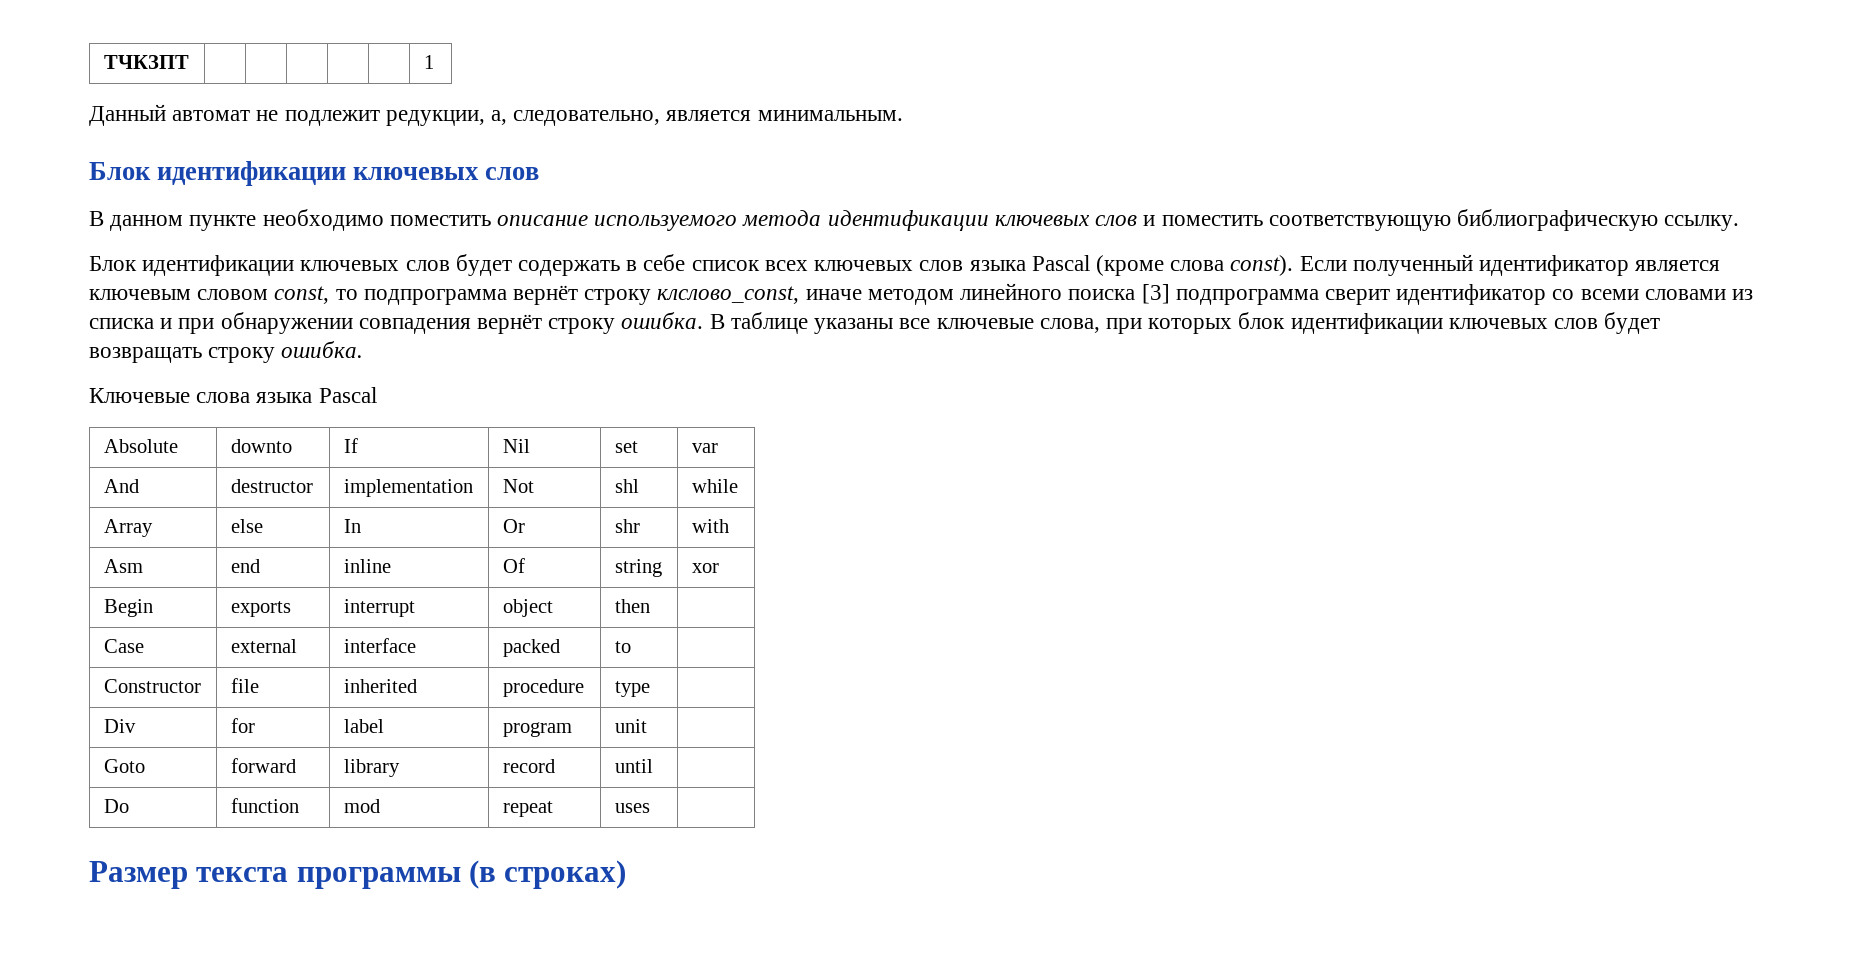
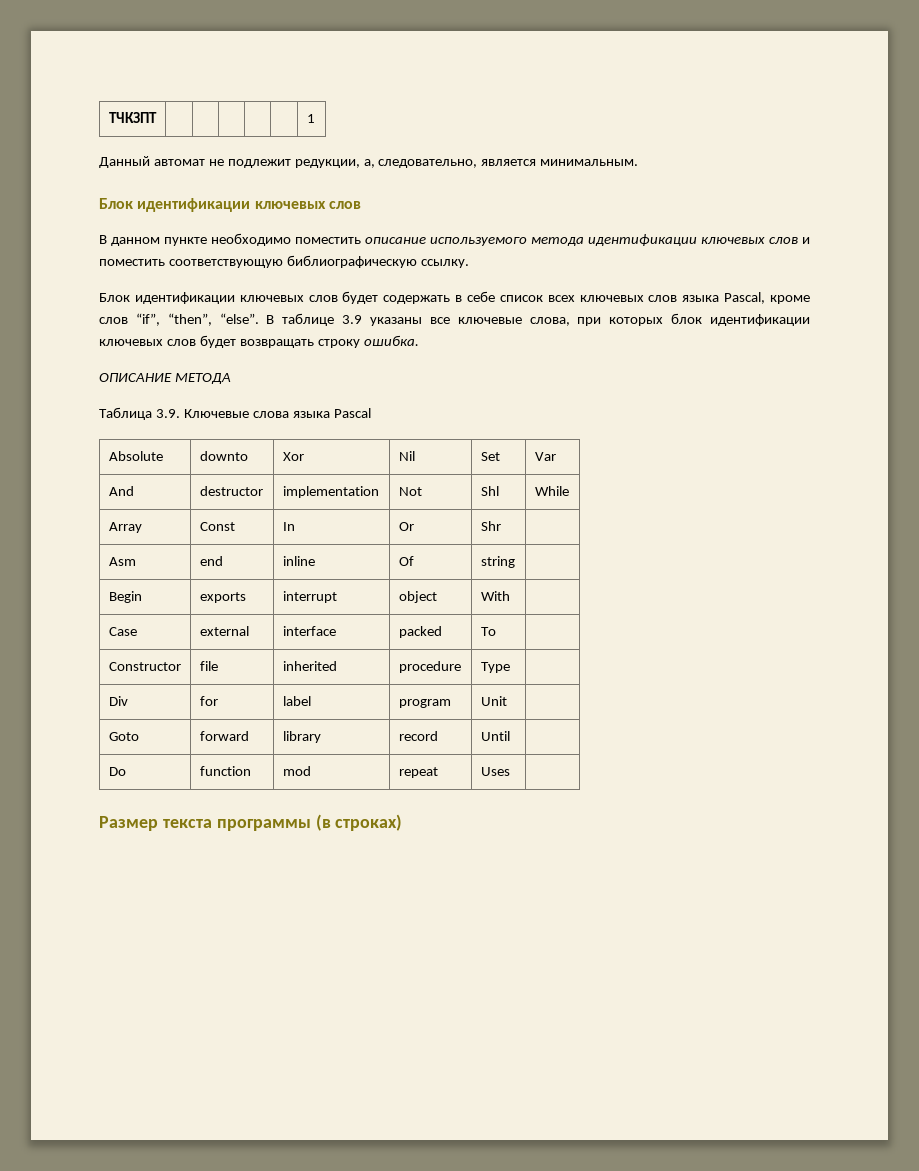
- Блок идентификации ключевых слов будет содержать в себе список всех ключевых слов языка Pascal (кроме слова const). Если полученный идентификатор является ключевым словом const, то подпрограмма вернёт строку клслово_const, иначе методом линейного поиска [3] подпрограмма сверит идентификатор со всеми словами из списка и при обнаружении совпадения вернёт строку ошибка.
+ Блок идентификации ключевых слов будет содержать в себе список всех ключевых слов языка Pascal, кроме слов “if”, “then”, “else”.
- В таблице указаны все ключевые слова, при которых блок идентификации ключевых слов будет возвращать строку ошибка.
+ В таблице 3.9 указаны все ключевые слова, при которых блок идентификации ключевых слов будет возвращать строку ошибка.
- Ключевые слова языка Pascal
+ ОПИСАНИЕ МЕТОДА
+ Таблица 3.9. Ключевые слова языка Pascal
- Absolute | downto | If | Nil | set | var
+ Absolute | downto | Xor | Nil | Set | Var
- And | destructor | implementation | Not | shl | while
+ And | destructor | implementation | Not | Shl | While
- Array | else | In | Or | shr | with
+ Array | Const | In | Or | Shr |
- Asm | end | inline | Of | string | xor
+ Asm | end | inline | Of | string |
- Begin | exports | interrupt | object | then |
+ Begin | exports | interrupt | object | With |
- Case | external | interface | packed | to |
+ Case | external | interface | packed | To |
- Constructor | file | inherited | procedure | type |
+ Constructor | file | inherited | procedure | Type |
- Div | for | label | program | unit |
+ Div | for | label | program | Unit |
- Goto | forward | library | record | until |
+ Goto | forward | library | record | Until |
- Do | function | mod | repeat | uses |
+ Do | function | mod | repeat | Uses |

